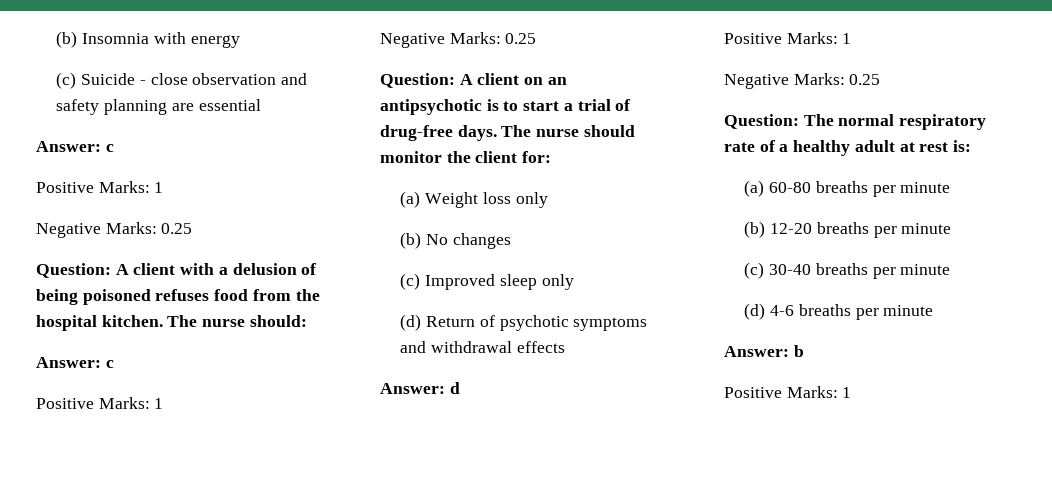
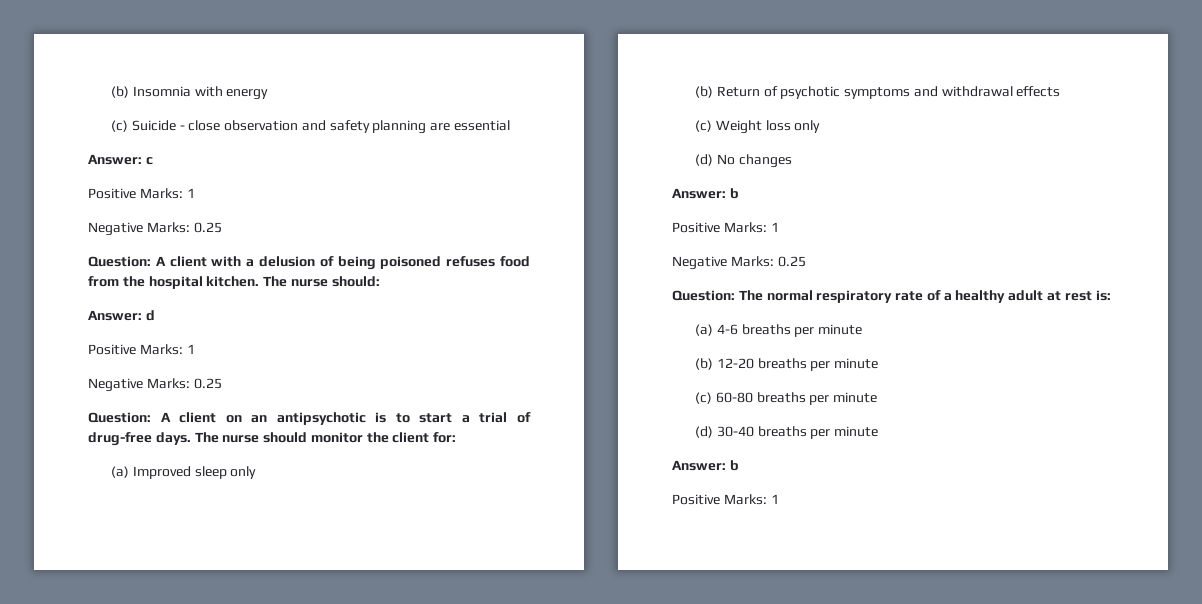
  The nurse should:
- Answer: c
+ Answer: d
- (a) Weight loss only
- (b) No changes
- (c) Improved sleep only
+ (a) Improved sleep only
- (d) Return of psychotic symptoms and withdrawal effects
+ (b) Return of psychotic symptoms and withdrawal effects
- Answer: d
+ (c) Weight loss only
+ (d) No changes
+ Answer: b
- (a) 60-80 breaths per minute
+ (a) 4-6 breaths per minute
- (c) 30-40 breaths per minute
+ (c) 60-80 breaths per minute
- (d) 4-6 breaths per minute
+ (d) 30-40 breaths per minute

